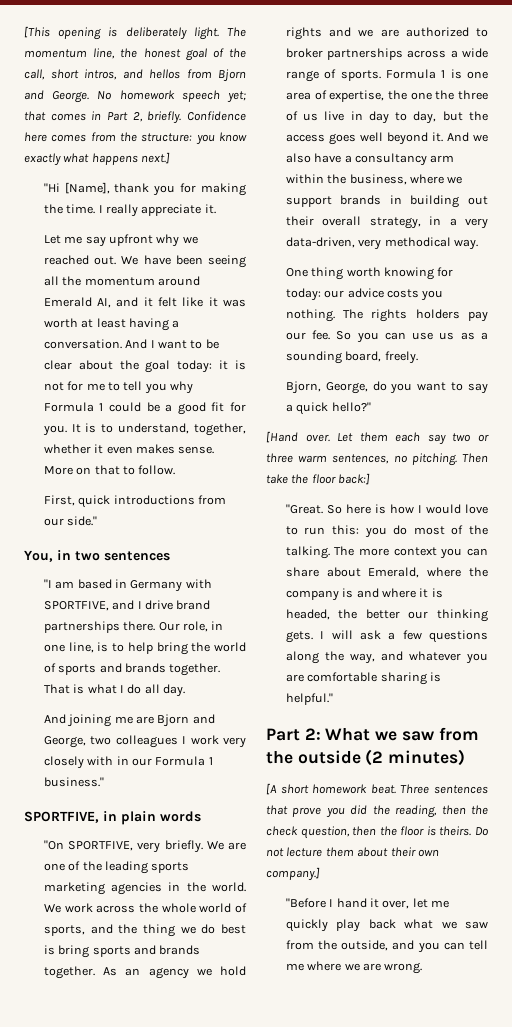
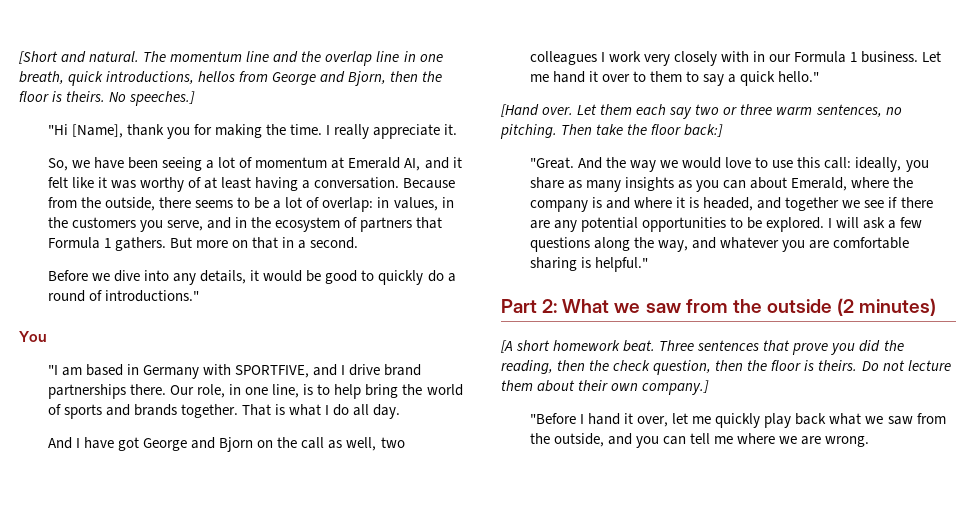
- [This opening is deliberately light. The momentum line, the honest goal of the call, short intros, and hellos from Bjorn and George. No homework speech yet; that comes in Part 2, briefly. Confidence here comes from the structure: you know exactly what happens next.]
+ [Short and natural. The momentum line and the overlap line in one breath, quick introductions, hellos from George and Bjorn, then the floor is theirs. No speeches.]
- Let me say upfront why we reached out. We have been seeing all the momentum around Emerald AI, and it felt like it was worth at least having a conversation.
+ So, we have been seeing a lot of momentum at Emerald AI, and it felt like it was worthy of at least having a conversation.
- And I want to be clear about the goal today: it is not for me to tell you why Formula 1 could be a good fit for you. It is to understand, together, whether it even makes sense. More on that to follow.
- First, quick introductions from our side."
- You, in two sentences
+ Because from the outside, there seems to be a lot of overlap: in values, in the customers you serve, and in the ecosystem of partners that Formula 1 gathers. But more on that in a second.
+ Before we dive into any details, it would be good to quickly do a round of introductions."
+ You
- And joining me are Bjorn and George, two colleagues I work very closely with in our Formula 1 business."
- SPORTFIVE, in plain words
- "On SPORTFIVE, very briefly. We are one of the leading sports marketing agencies in the world. We work across the whole world of sports, and the thing we do best is bring sports and brands together. As an agency we hold rights and we are authorized to broker partnerships across a wide range of sports. Formula 1 is one area of expertise, the one the three of us live in day to day, but the access goes well beyond it. And we also have a consultancy arm within the business, where we support brands in building out their overall strategy, in a very data-driven, very methodical way.
- One thing worth knowing for today: our advice costs you nothing. The rights holders pay our fee. So you can use us as a sounding board, freely.
- Bjorn, George, do you want to say a quick hello?"
+ And I have got George and Bjorn on the call as well, two colleagues I work very closely with in our Formula 1 business. Let me hand it over to them to say a quick hello."
- So here is how I would love to run this: you do most of the talking. The more context you can share about Emerald, where the company is and where it is headed, the better our thinking gets.
+ And the way we would love to use this call: ideally, you share as many insights as you can about Emerald, where the company is and where it is headed, and together we see if there are any potential opportunities to be explored.

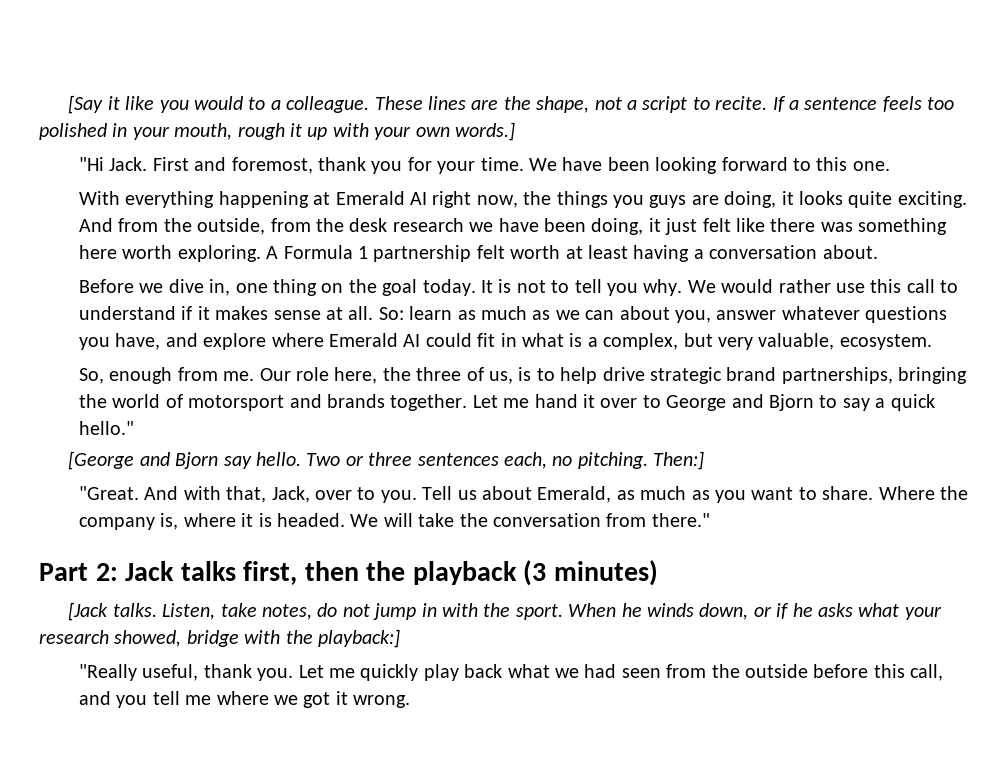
- [Short and natural. The momentum line and the overlap line in one breath, quick introductions, hellos from George and Bjorn, then the floor is theirs. No speeches.]
- "Hi [Name], thank you for making the time. I really appreciate it.
- So, we have been seeing a lot of momentum at Emerald AI, and it felt like it was worthy of at least having a conversation. Because from the outside, there seems to be a lot of overlap: in values, in the customers you serve, and in the ecosystem of partners that Formula 1 gathers. But more on that in a second.
- Before we dive into any details, it would be good to quickly do a round of introductions."
- You
- "I am based in Germany with SPORTFIVE, and I drive brand partnerships there. Our role, in one line, is to help bring the world of sports and brands together.
+ [Say it like you would to a colleague. These lines are the shape, not a script to recite. If a sentence feels too polished in your mouth, rough it up with your own words.]
+ "Hi Jack. First and foremost, thank you for your time. We have been looking forward to this one.
+ With everything happening at Emerald AI right now, the things you guys are doing, it looks quite exciting. And from the outside, from the desk research we have been doing, it just felt like there was something here worth exploring. A Formula 1 partnership felt worth at least having a conversation about.
+ Before we dive in, one thing on the goal today. It is not to tell you why. We would rather use this call to understand if it makes sense at all. So: learn as much as we can about you, answer whatever questions you have, and explore where Emerald AI could fit in what is a complex, but very valuable, ecosystem.
+ So, enough from me. Our role here, the three of us, is to help drive strategic brand partnerships, bringing the world of motorsport and brands together.
- That is what I do all day.
- And I have got George and Bjorn on the call as well, two colleagues I work very closely with in our Formula 1 business.
- Let me hand it over to them to say a quick hello."
+ Let me hand it over to George and Bjorn to say a quick hello."
- [Hand over. Let them each say two or three warm sentences, no pitching. Then take the floor back:]
- "Great. And the way we would love to use this call: ideally, you share as many insights as you can about Emerald, where the company is and where it is headed, and together we see if there are any potential opportunities to be explored. I will ask a few questions along the way, and whatever you are comfortable sharing is helpful."
- Part 2: What we saw from the outside (2 minutes)
- [A short homework beat. Three sentences that prove you did the reading, then the check question, then the floor is theirs. Do not lecture them about their own company.]
- "Before I hand it over, let me quickly play back what we saw from the outside, and you can tell me where we are wrong.
+ [George and Bjorn say hello. Two or three sentences each, no pitching. Then:]
+ "Great. And with that, Jack, over to you. Tell us about Emerald, as much as you want to share. Where the company is, where it is headed. We will take the conversation from there."
+ Part 2: Jack talks first, then the playback (3 minutes)
+ [Jack talks. Listen, take notes, do not jump in with the sport. When he winds down, or if he asks what your research showed, bridge with the playback:]
+ "Really useful, thank you. Let me quickly play back what we had seen from the outside before this call, and you tell me where we got it wrong.

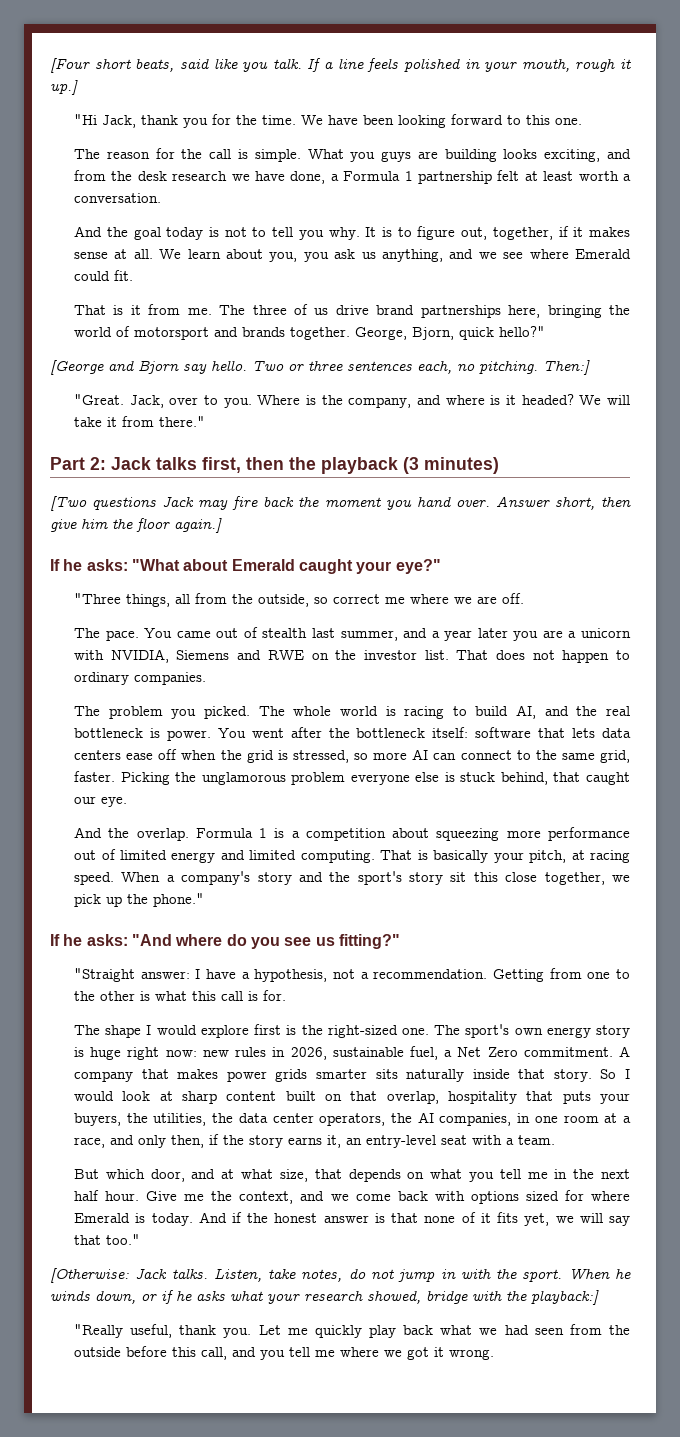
- [Say it like you would to a colleague. These lines are the shape, not a script to recite. If a sentence feels too polished in your mouth, rough it up with your own words.]
- "Hi Jack. First and foremost, thank you for your time.
+ [Four short beats, said like you talk. If a line feels polished in your mouth, rough it up.]
+ "Hi Jack, thank you for the time.
- With everything happening at Emerald AI right now, the things you guys are doing, it looks quite exciting. And from the outside, from the desk research we have been doing, it just felt like there was something here worth exploring. A Formula 1 partnership felt worth at least having a conversation about.
- Before we dive in, one thing on the goal today. It is not to tell you why.
+ The reason for the call is simple. What you guys are building looks exciting, and from the desk research we have done, a Formula 1 partnership felt at least worth a conversation.
+ And the goal today is not to tell you why.
- We would rather use this call to understand if it makes sense at all.
+ It is to figure out, together, if it makes sense at all.
- So: learn as much as we can about you, answer whatever questions you have, and explore where Emerald AI could fit in what is a complex, but very valuable, ecosystem.
- So, enough from me. Our role here, the three of us, is to help drive strategic brand partnerships, bringing the world of motorsport and brands together.
+ We learn about you, you ask us anything, and we see where Emerald could fit.
+ That is it from me. The three of us drive brand partnerships here, bringing the world of motorsport and brands together.
- Let me hand it over to George and Bjorn to say a quick hello."
+ George, Bjorn, quick hello?"
- And with that, Jack, over to you.
+ Jack, over to you.
- Tell us about Emerald, as much as you want to share. Where the company is, where it is headed.
+ Where is the company, and where is it headed?
- We will take the conversation from there."
+ We will take it from there."
- [Jack talks.
+ [Two questions Jack may fire back the moment you hand over. Answer short, then give him the floor again.]
+ If he asks: "What about Emerald caught your eye?"
+ "Three things, all from the outside, so correct me where we are off.
+ The pace. You came out of stealth last summer, and a year later you are a unicorn with NVIDIA, Siemens and RWE on the investor list. That does not happen to ordinary companies.
+ The problem you picked. The whole world is racing to build AI, and the real bottleneck is power. You went after the bottleneck itself: software that lets data centers ease off when the grid is stressed, so more AI can connect to the same grid, faster. Picking the unglamorous problem everyone else is stuck behind, that caught our eye.
+ And the overlap. Formula 1 is a competition about squeezing more performance out of limited energy and limited computing. That is basically your pitch, at racing speed. When a company's story and the sport's story sit this close together, we pick up the phone."
+ If he asks: "And where do you see us fitting?"
+ "Straight answer: I have a hypothesis, not a recommendation. Getting from one to the other is what this call is for.
+ The shape I would explore first is the right-sized one. The sport's own energy story is huge right now: new rules in 2026, sustainable fuel, a Net Zero commitment. A company that makes power grids smarter sits naturally inside that story. So I would look at sharp content built on that overlap, hospitality that puts your buyers, the utilities, the data center operators, the AI companies, in one room at a race, and only then, if the story earns it, an entry-level seat with a team.
+ But which door, and at what size, that depends on what you tell me in the next half hour. Give me the context, and we come back with options sized for where Emerald is today. And if the honest answer is that none of it fits yet, we will say that too."
+ [Otherwise: Jack talks.

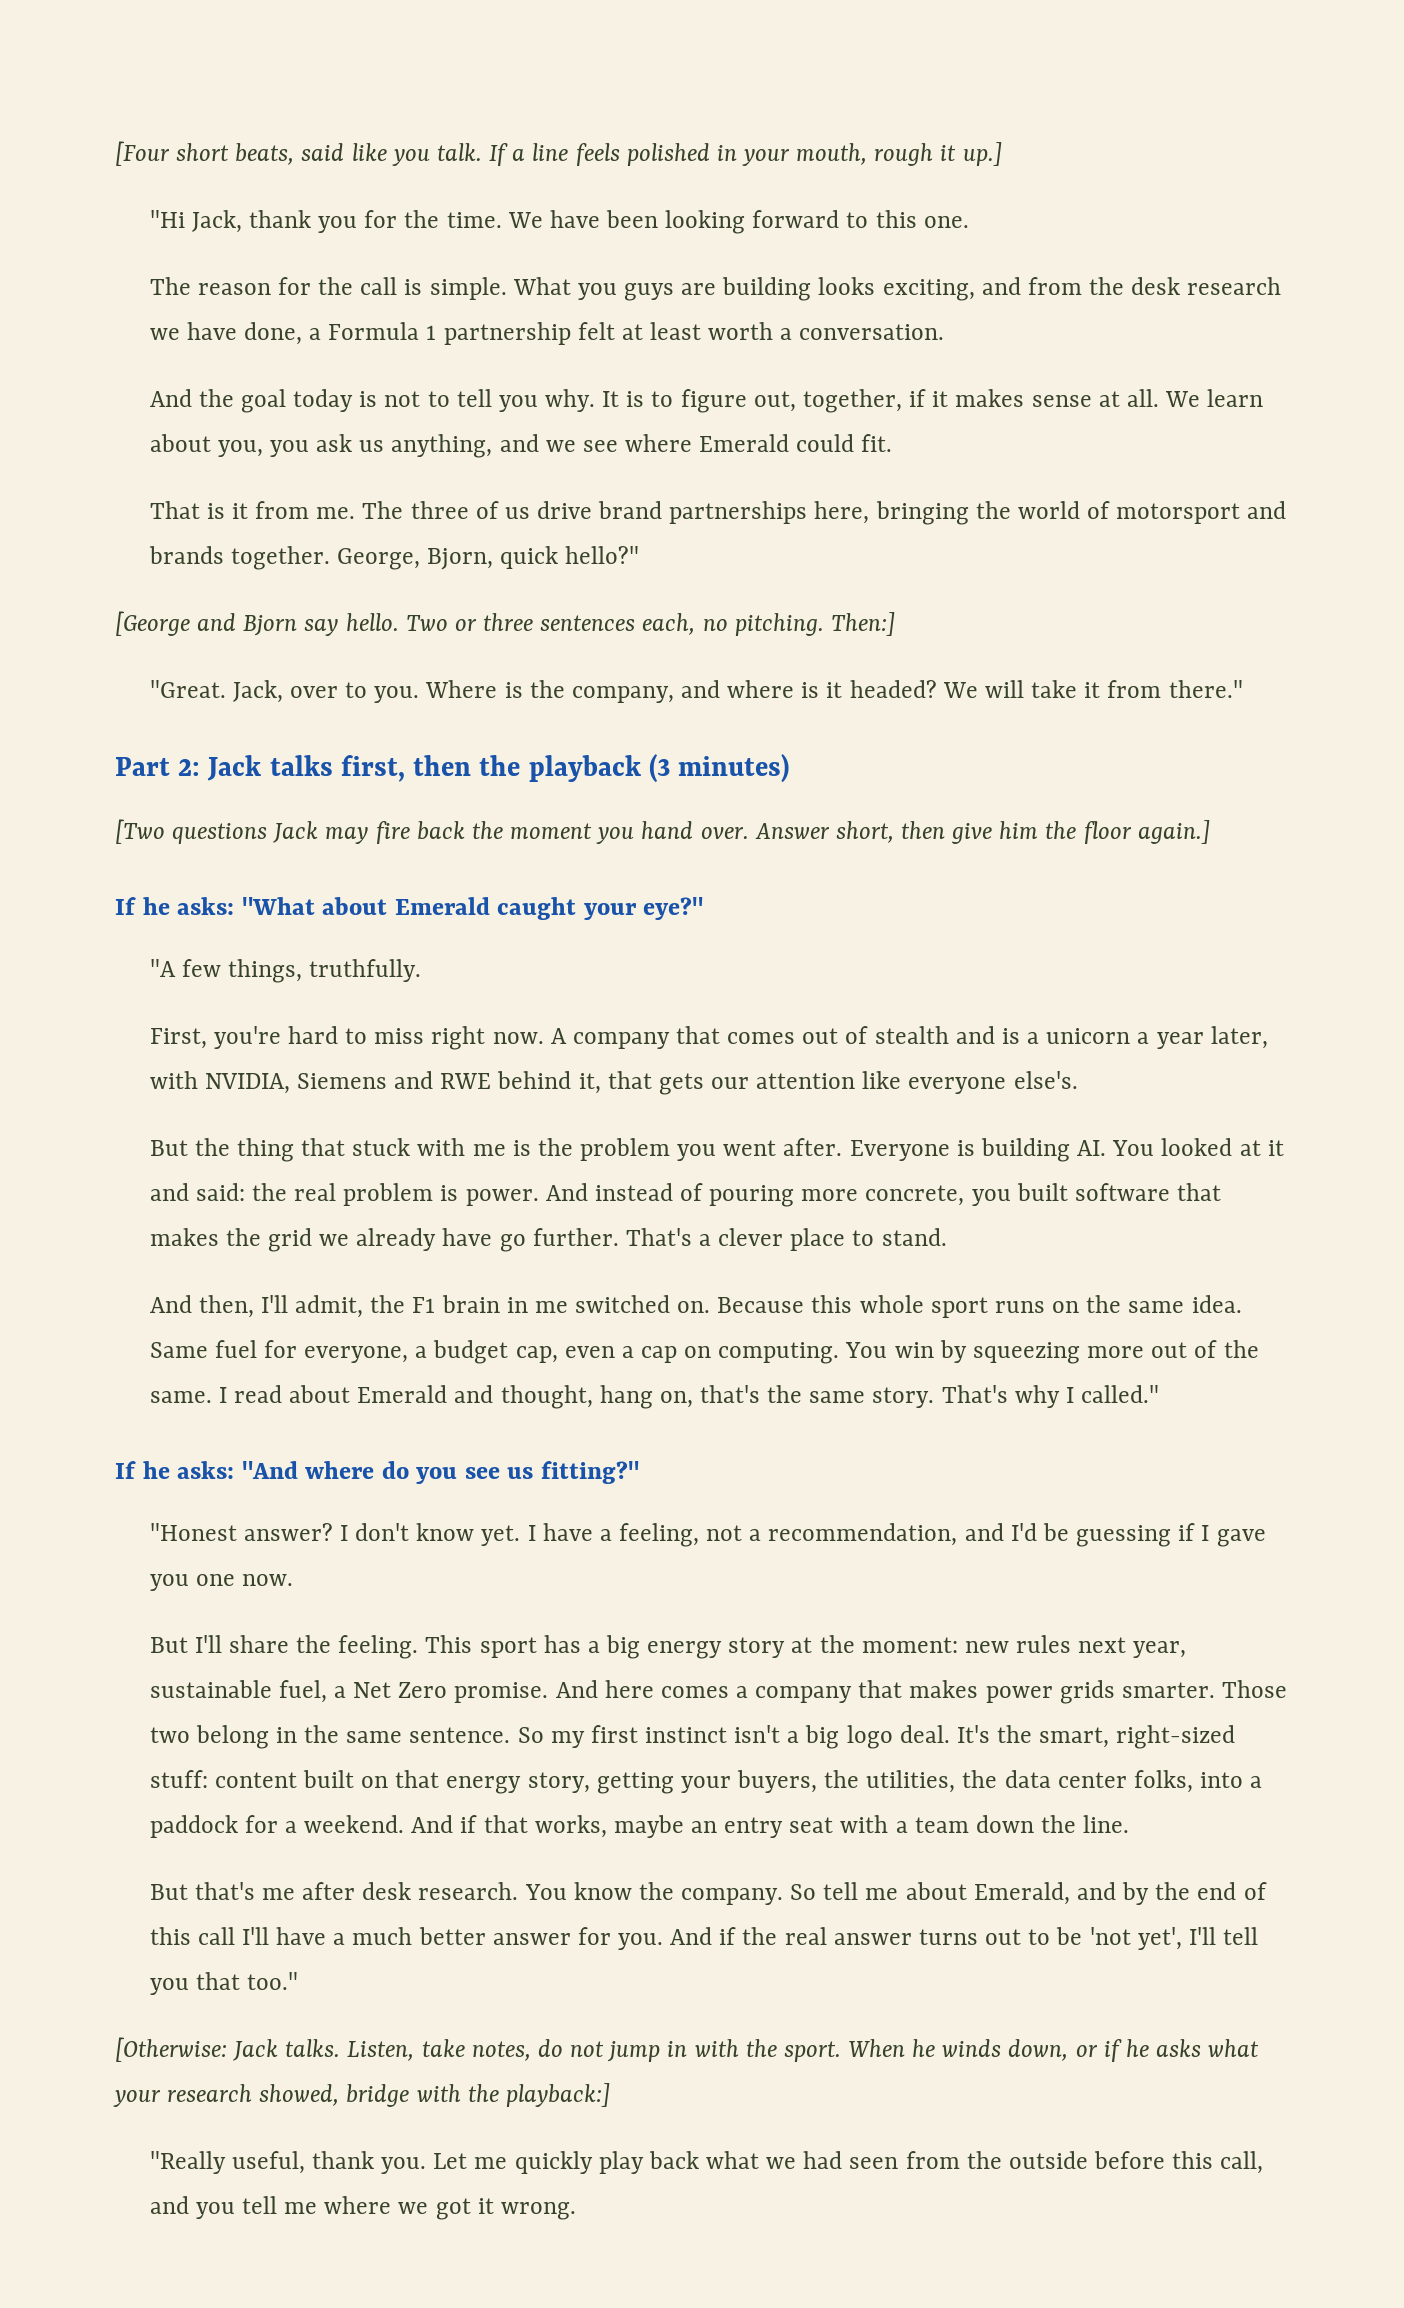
- "Three things, all from the outside, so correct me where we are off.
- The pace. You came out of stealth last summer, and a year later you are a unicorn with NVIDIA, Siemens and RWE on the investor list. That does not happen to ordinary companies.
- The problem you picked. The whole world is racing to build AI, and the real bottleneck is power. You went after the bottleneck itself: software that lets data centers ease off when the grid is stressed, so more AI can connect to the same grid, faster. Picking the unglamorous problem everyone else is stuck behind, that caught our eye.
- And the overlap. Formula 1 is a competition about squeezing more performance out of limited energy and limited computing. That is basically your pitch, at racing speed. When a company's story and the sport's story sit this close together, we pick up the phone."
+ "A few things, truthfully.
+ First, you're hard to miss right now. A company that comes out of stealth and is a unicorn a year later, with NVIDIA, Siemens and RWE behind it, that gets our attention like everyone else's.
+ But the thing that stuck with me is the problem you went after. Everyone is building AI. You looked at it and said: the real problem is power. And instead of pouring more concrete, you built software that makes the grid we already have go further. That's a clever place to stand.
+ And then, I'll admit, the F1 brain in me switched on. Because this whole sport runs on the same idea. Same fuel for everyone, a budget cap, even a cap on computing. You win by squeezing more out of the same. I read about Emerald and thought, hang on, that's the same story. That's why I called."
- "Straight answer: I have a hypothesis, not a recommendation. Getting from one to the other is what this call is for.
- The shape I would explore first is the right-sized one. The sport's own energy story is huge right now: new rules in 2026, sustainable fuel, a Net Zero commitment. A company that makes power grids smarter sits naturally inside that story. So I would look at sharp content built on that overlap, hospitality that puts your buyers, the utilities, the data center operators, the AI companies, in one room at a race, and only then, if the story earns it, an entry-level seat with a team.
- But which door, and at what size, that depends on what you tell me in the next half hour. Give me the context, and we come back with options sized for where Emerald is today. And if the honest answer is that none of it fits yet, we will say that too."
+ "Honest answer? I don't know yet. I have a feeling, not a recommendation, and I'd be guessing if I gave you one now.
+ But I'll share the feeling. This sport has a big energy story at the moment: new rules next year, sustainable fuel, a Net Zero promise. And here comes a company that makes power grids smarter. Those two belong in the same sentence. So my first instinct isn't a big logo deal. It's the smart, right-sized stuff: content built on that energy story, getting your buyers, the utilities, the data center folks, into a paddock for a weekend. And if that works, maybe an entry seat with a team down the line.
+ But that's me after desk research. You know the company. So tell me about Emerald, and by the end of this call I'll have a much better answer for you. And if the real answer turns out to be 'not yet', I'll tell you that too."

